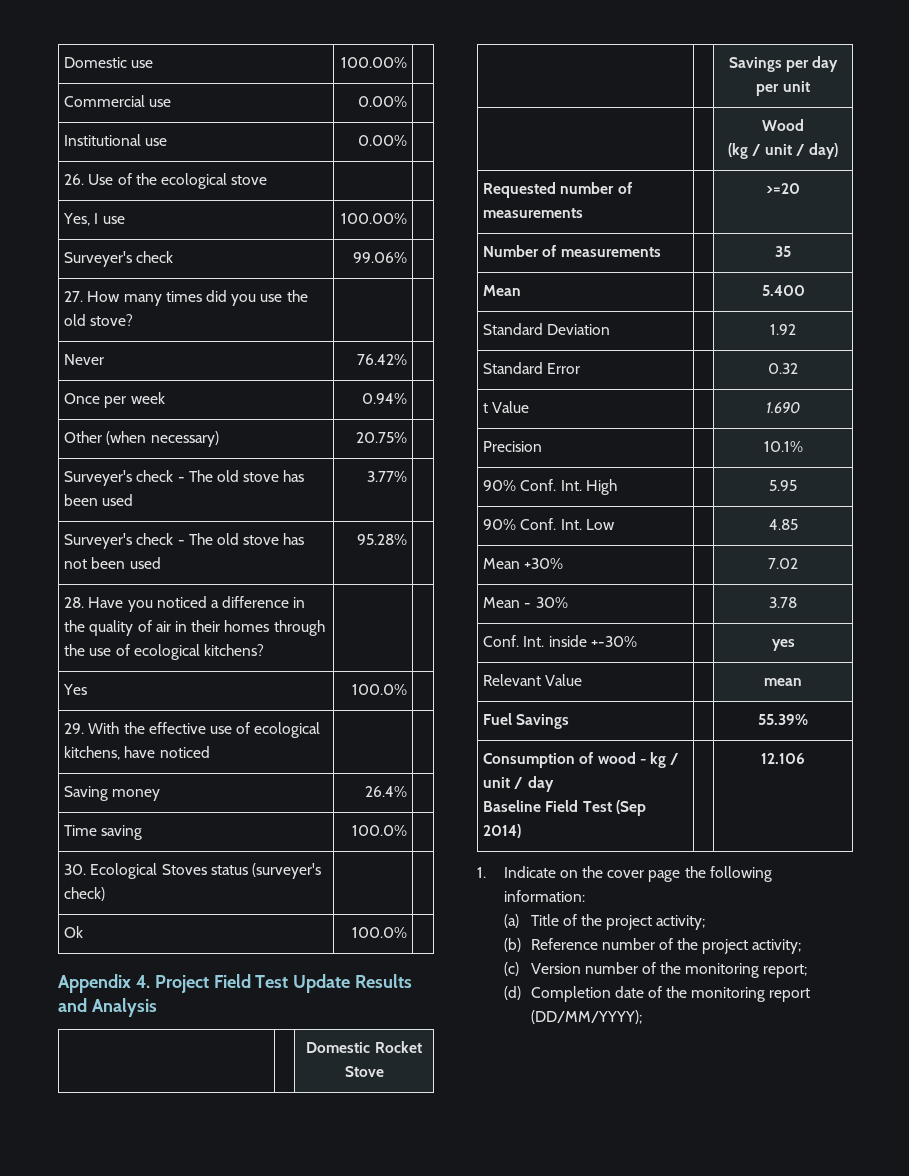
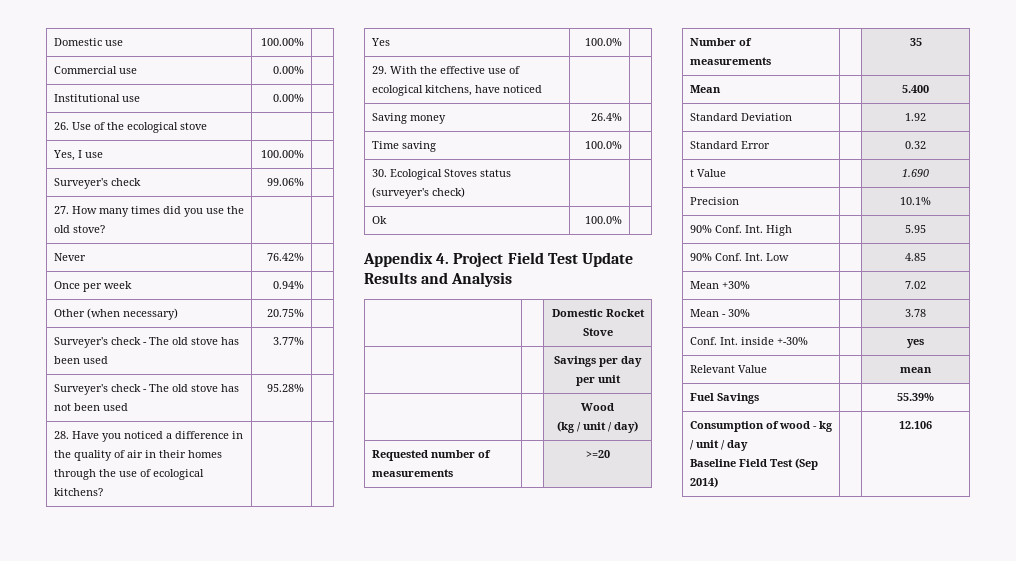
- 1. Indicate on the cover page the following information:
- (a) Title of the project activity;
- (b) Reference number of the project activity;
- (c) Version number of the monitoring report;
- (d) Completion date of the monitoring report (DD/MM/YYYY);

